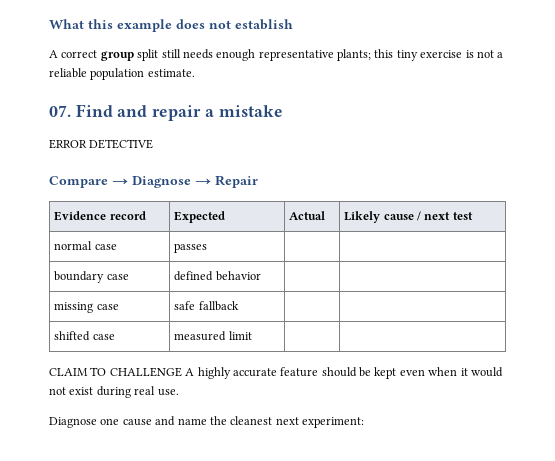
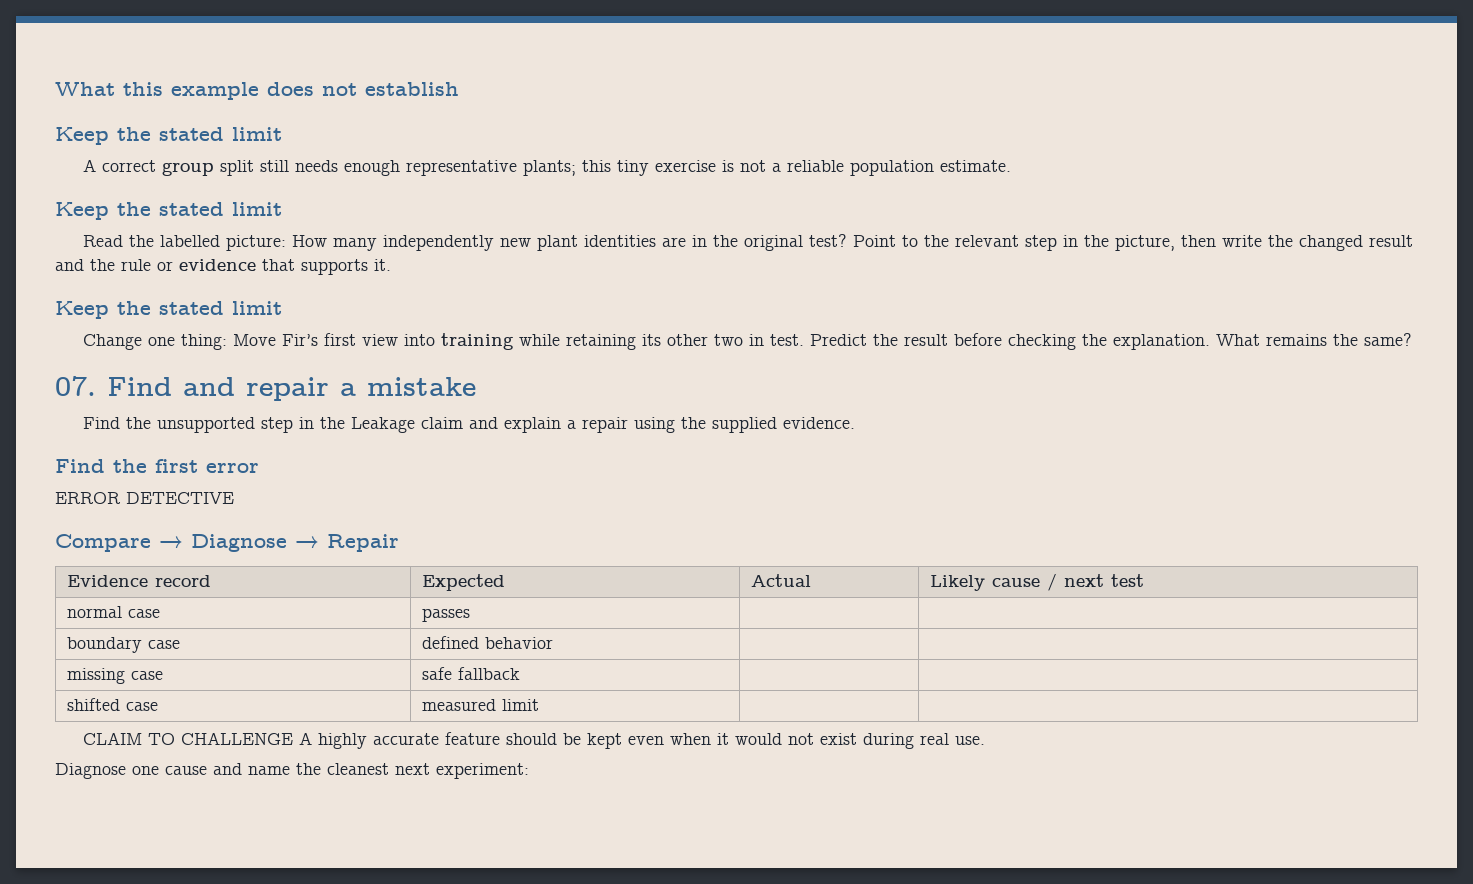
  What this example does not establish
+ Keep the stated limit
  A correct group split still needs enough representative plants; this tiny exercise is not a reliable population estimate.
+ Keep the stated limit
+ Read the labelled picture: How many independently new plant identities are in the original test? Point to the relevant step in the picture, then write the changed result and the rule or evidence that supports it.
+ Keep the stated limit
+ Change one thing: Move Fir’s first view into training while retaining its other two in test. Predict the result before checking the explanation. What remains the same?
+ Find the unsupported step in the Leakage claim and explain a repair using the supplied evidence.
+ Find the first error

